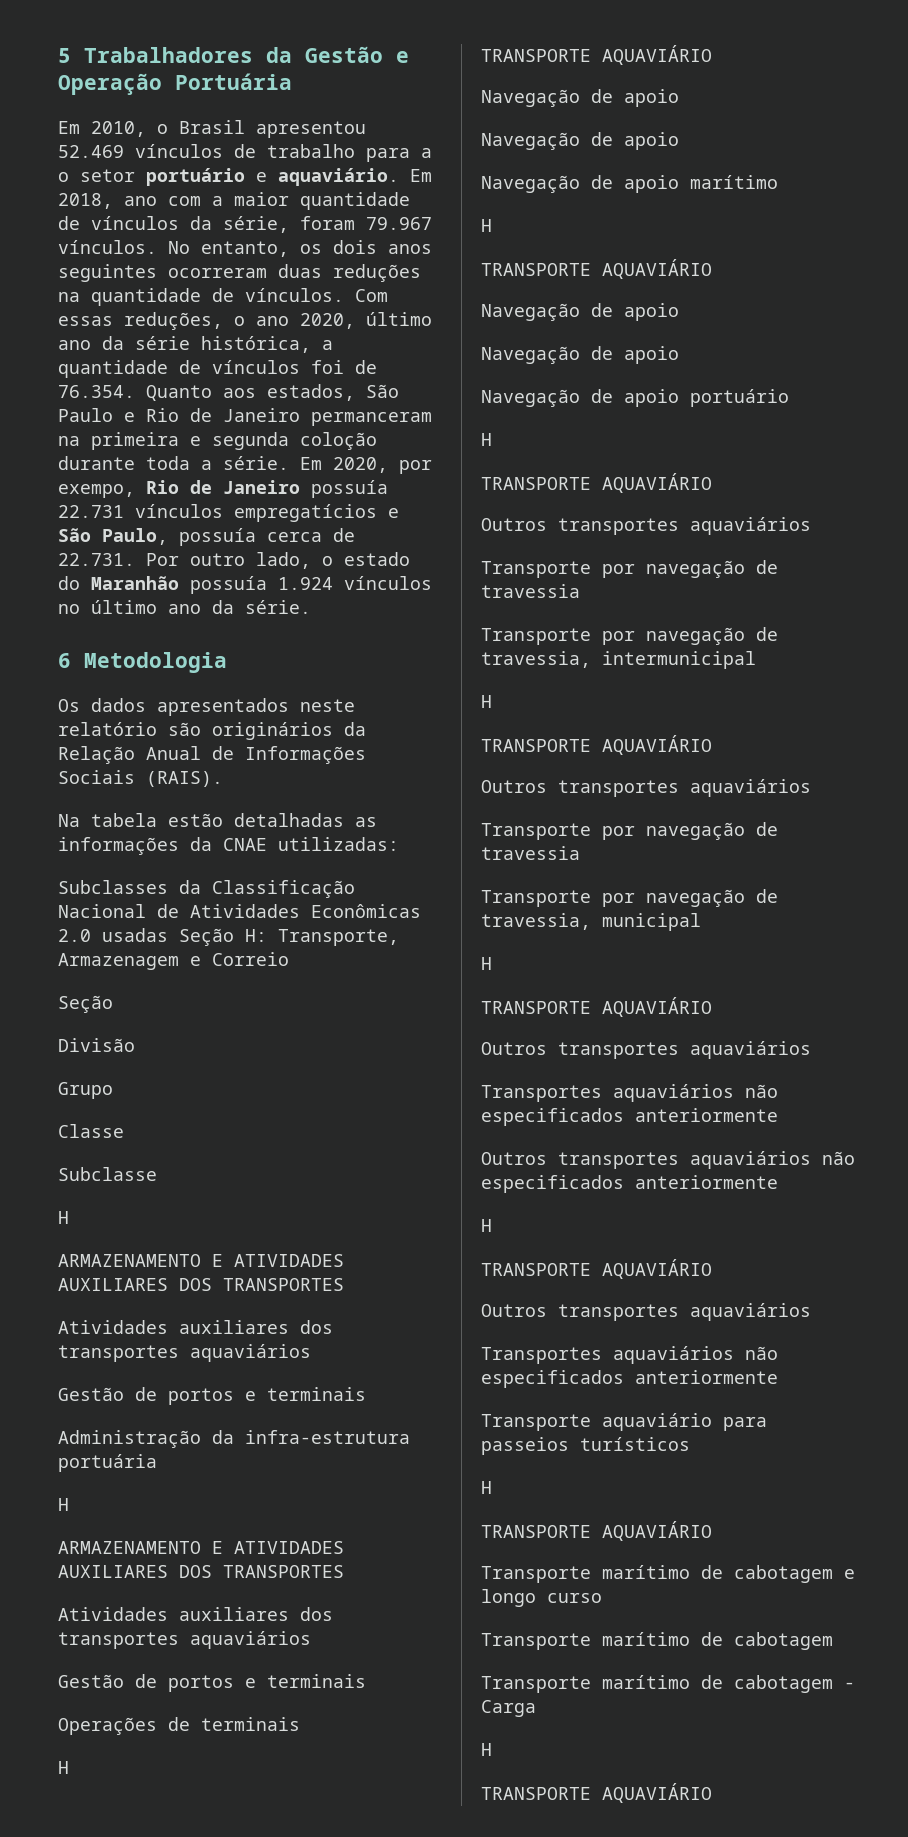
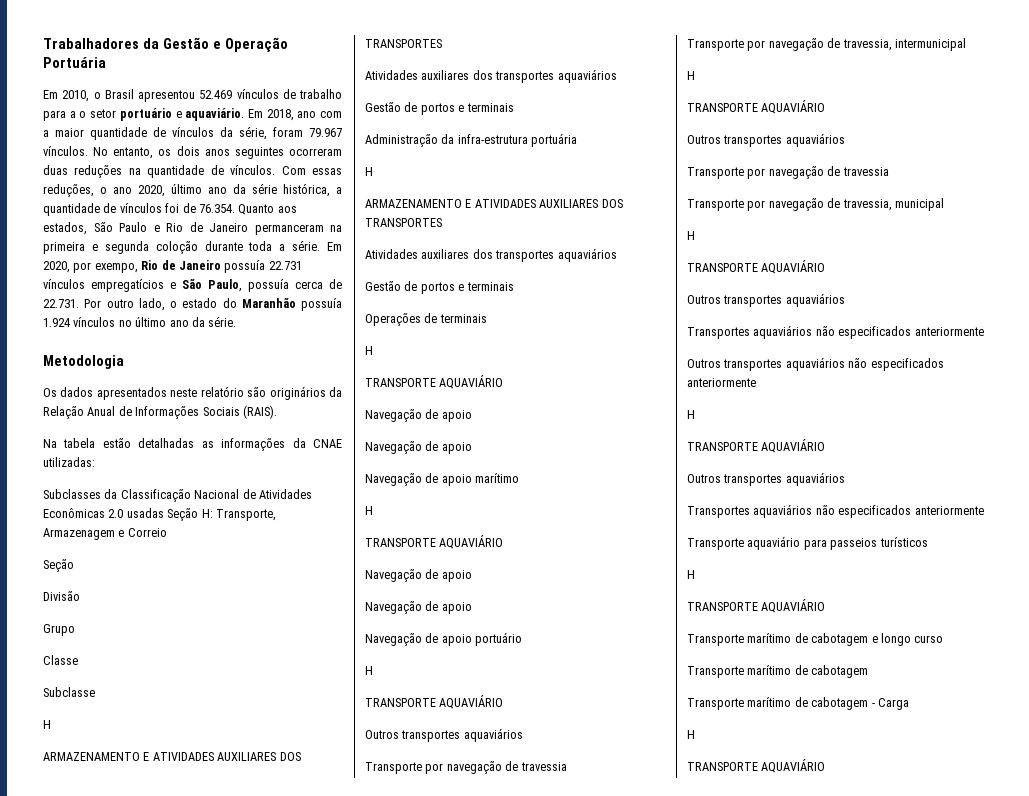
- 5 Trabalhadores da Gestão e Operação Portuária
+ Trabalhadores da Gestão e Operação Portuária
- 6 Metodologia
+ Metodologia

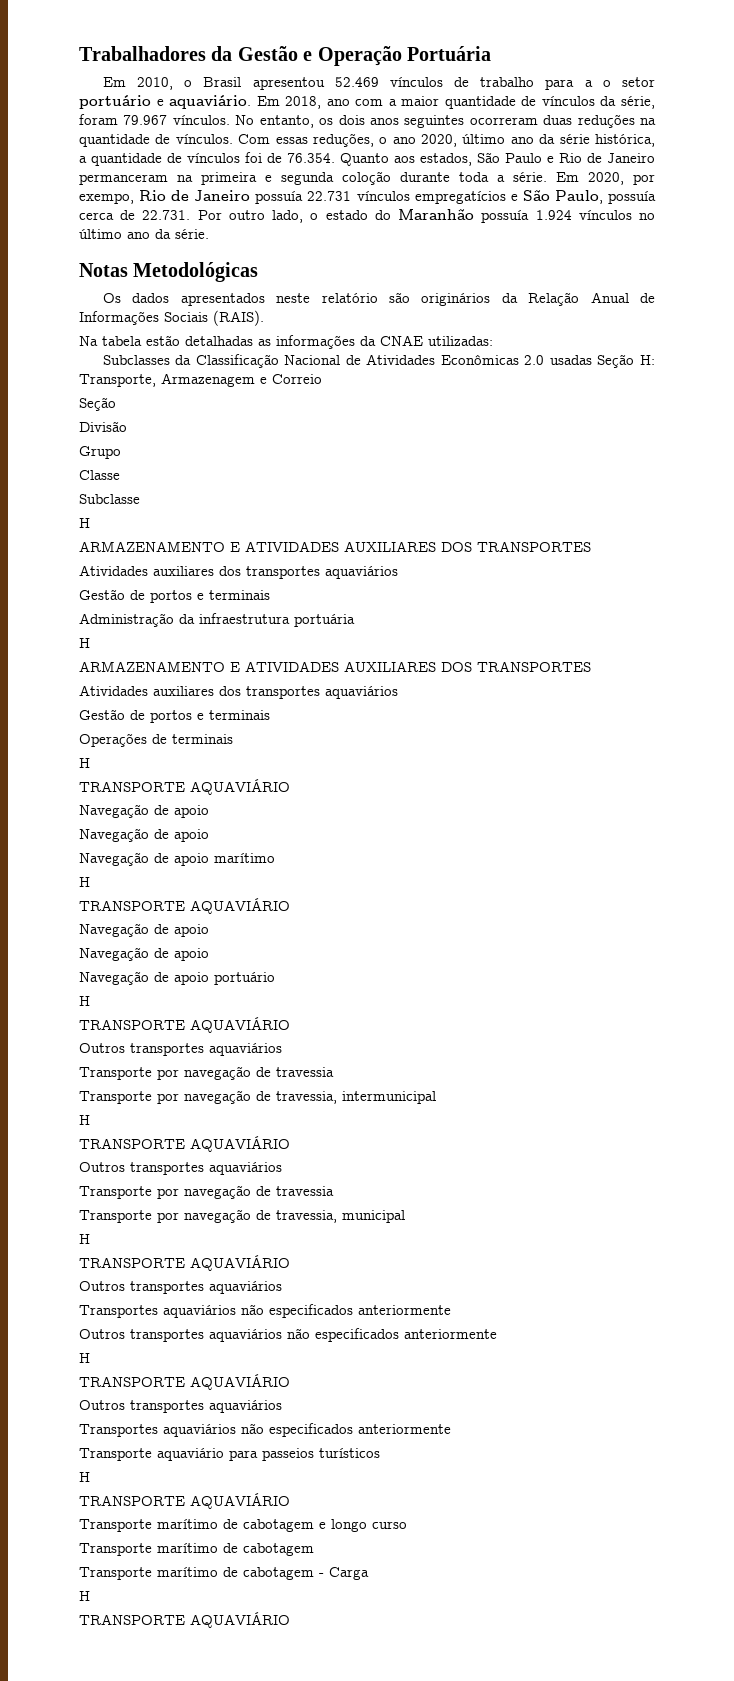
- Metodologia
+ Notas Metodológicas
- Administração da infra-estrutura portuária
+ Administração da infraestrutura portuária

